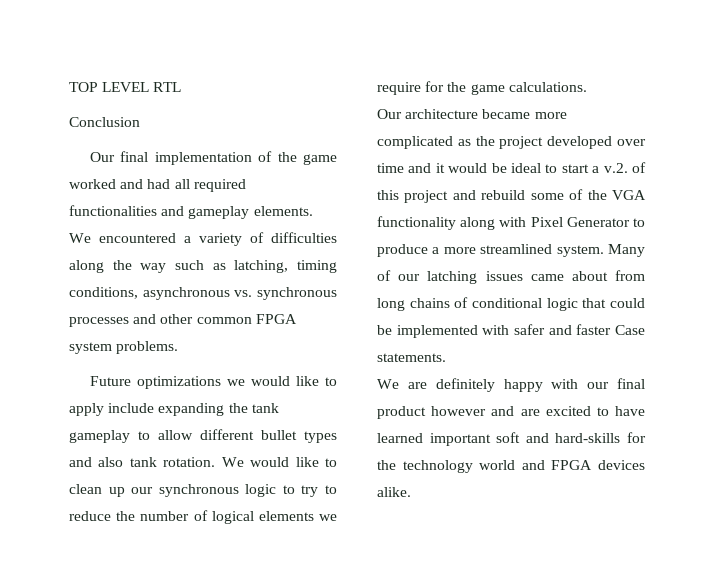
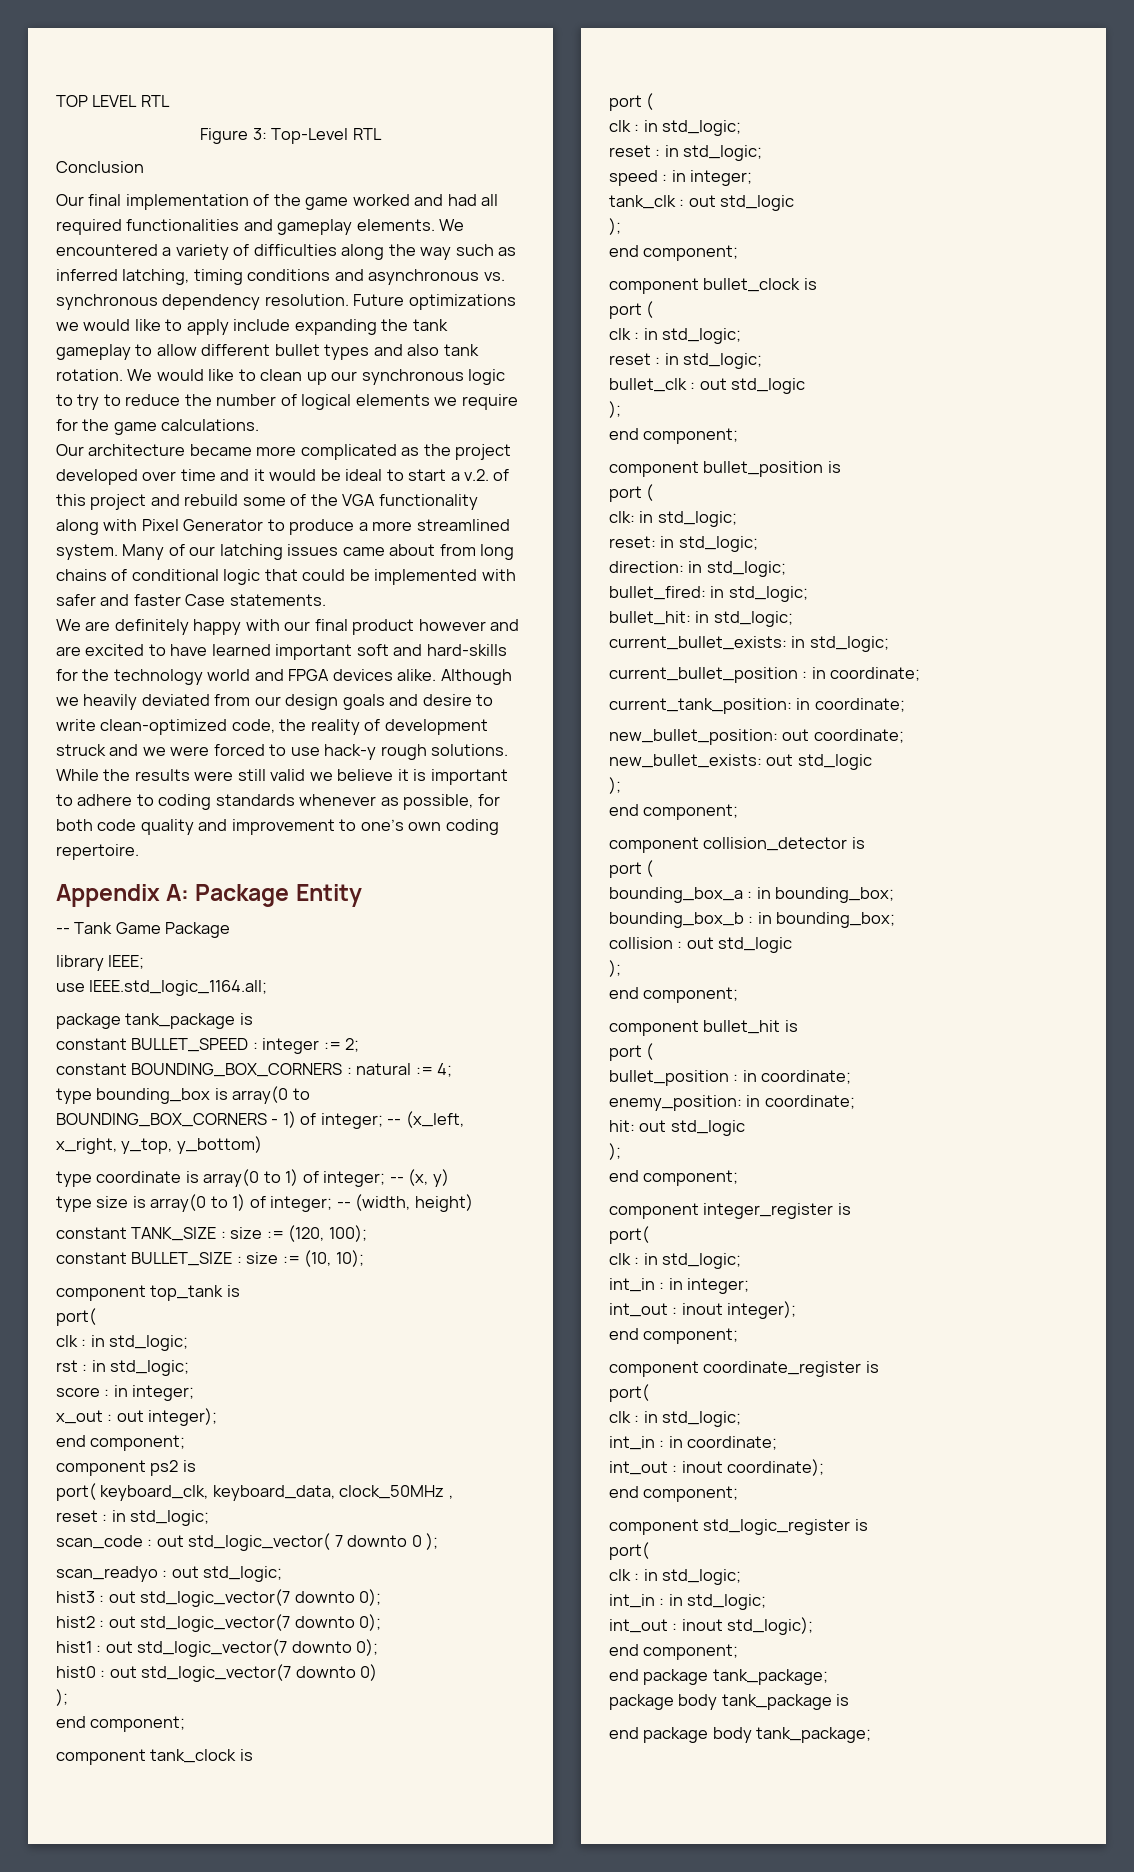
+ Figure 3: Top-Level RTL
- We encountered a variety of difficulties along the way such as latching, timing conditions, asynchronous vs. synchronous processes and other common FPGA system problems.
- Future optimizations we would like to apply include expanding the tank gameplay to allow different bullet types and also tank rotation.
+ We encountered a variety of difficulties along the way such as inferred latching, timing conditions and asynchronous vs. synchronous dependency resolution. Future optimizations we would like to apply include expanding the tank gameplay to allow different bullet types and also tank rotation.
+ Although we heavily deviated from our design goals and desire to write clean-optimized code, the reality of development struck and we were forced to use hack-y rough solutions. While the results were still valid we believe it is important to adhere to coding standards whenever as possible, for both code quality and improvement to one’s own coding repertoire.
+ Appendix A: Package Entity
+ -- Tank Game Package
+ library IEEE;
+ use IEEE.std_logic_1164.all;
+ package tank_package is
+ constant BULLET_SPEED : integer := 2;
+ constant BOUNDING_BOX_CORNERS : natural := 4;
+ type bounding_box is array(0 to BOUNDING_BOX_CORNERS - 1) of integer; -- (x_left, x_right, y_top, y_bottom)
+ type coordinate is array(0 to 1) of integer; -- (x, y)
+ type size is array(0 to 1) of integer; -- (width, height)
+ constant TANK_SIZE : size := (120, 100);
+ constant BULLET_SIZE : size := (10, 10);
+ component top_tank is
+ port(
+ clk : in std_logic;
+ rst : in std_logic;
+ score : in integer;
+ x_out : out integer);
+ end component;
+ component ps2 is
+ port( keyboard_clk, keyboard_data, clock_50MHz ,
+ reset : in std_logic;
+ scan_code : out std_logic_vector( 7 downto 0 );
+ scan_readyo : out std_logic;
+ hist3 : out std_logic_vector(7 downto 0);
+ hist2 : out std_logic_vector(7 downto 0);
+ hist1 : out std_logic_vector(7 downto 0);
+ hist0 : out std_logic_vector(7 downto 0)
+ );
+ end component;
+ component tank_clock is
+ port (
+ clk : in std_logic;
+ reset : in std_logic;
+ speed : in integer;
+ tank_clk : out std_logic
+ );
+ end component;
+ component bullet_clock is
+ port (
+ clk : in std_logic;
+ reset : in std_logic;
+ bullet_clk : out std_logic
+ );
+ end component;
+ component bullet_position is
+ port (
+ clk: in std_logic;
+ reset: in std_logic;
+ direction: in std_logic;
+ bullet_fired: in std_logic;
+ bullet_hit: in std_logic;
+ current_bullet_exists: in std_logic;
+ current_bullet_position : in coordinate;
+ current_tank_position: in coordinate;
+ new_bullet_position: out coordinate;
+ new_bullet_exists: out std_logic
+ );
+ end component;
+ component collision_detector is
+ port (
+ bounding_box_a : in bounding_box;
+ bounding_box_b : in bounding_box;
+ collision : out std_logic
+ );
+ end component;
+ component bullet_hit is
+ port (
+ bullet_position : in coordinate;
+ enemy_position: in coordinate;
+ hit: out std_logic
+ );
+ end component;
+ component integer_register is
+ port(
+ clk : in std_logic;
+ int_in : in integer;
+ int_out : inout integer);
+ end component;
+ component coordinate_register is
+ port(
+ clk : in std_logic;
+ int_in : in coordinate;
+ int_out : inout coordinate);
+ end component;
+ component std_logic_register is
+ port(
+ clk : in std_logic;
+ int_in : in std_logic;
+ int_out : inout std_logic);
+ end component;
+ end package tank_package;
+ package body tank_package is
+ end package body tank_package;

